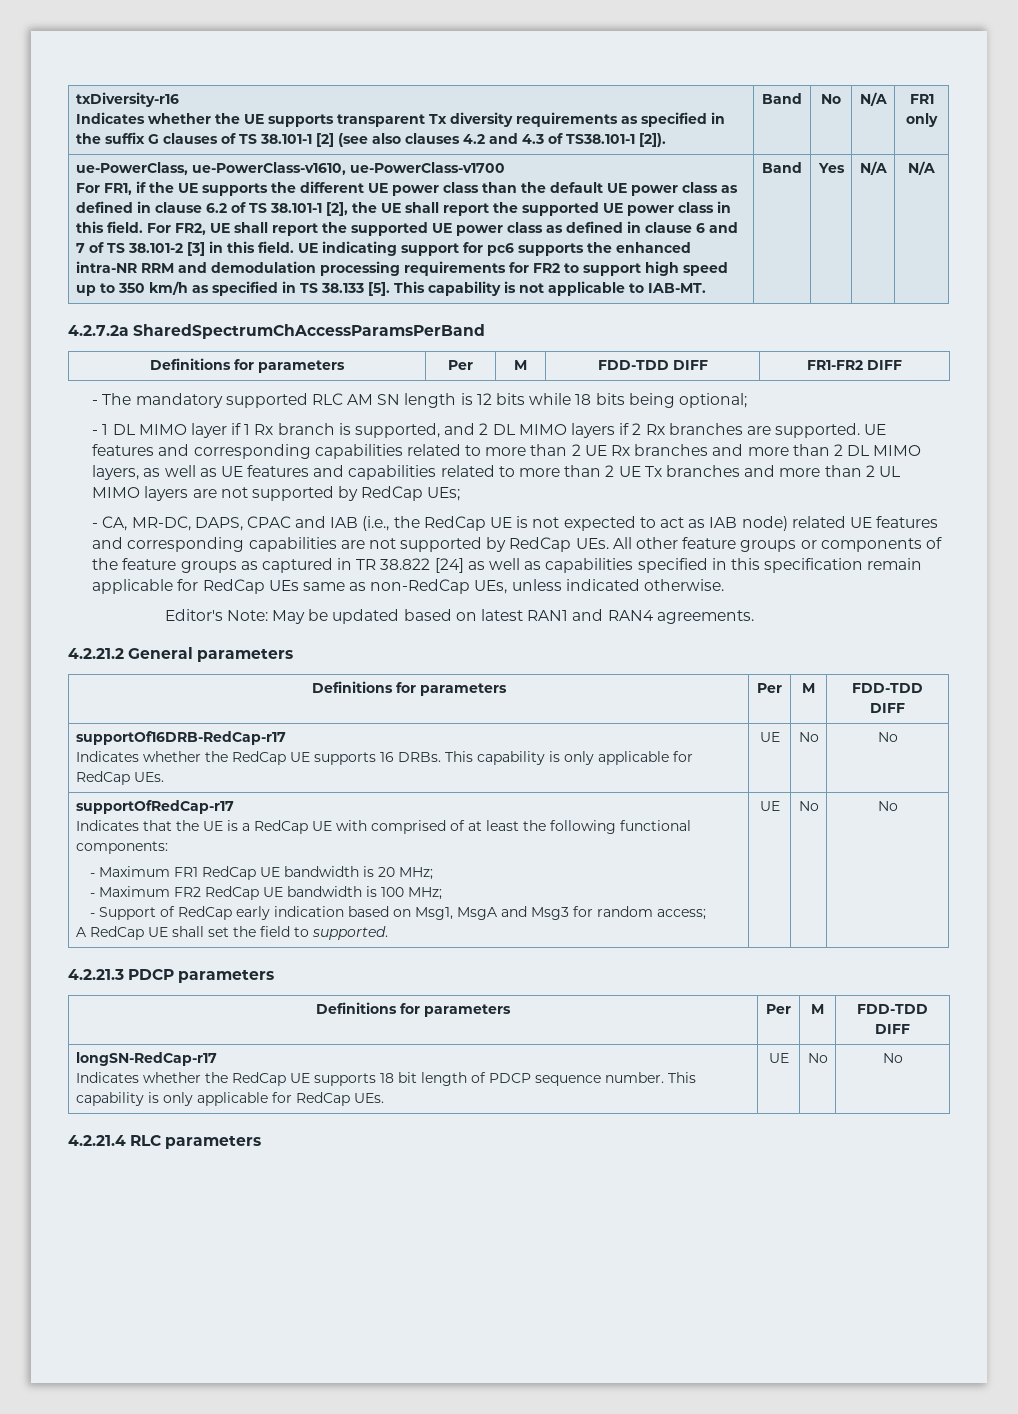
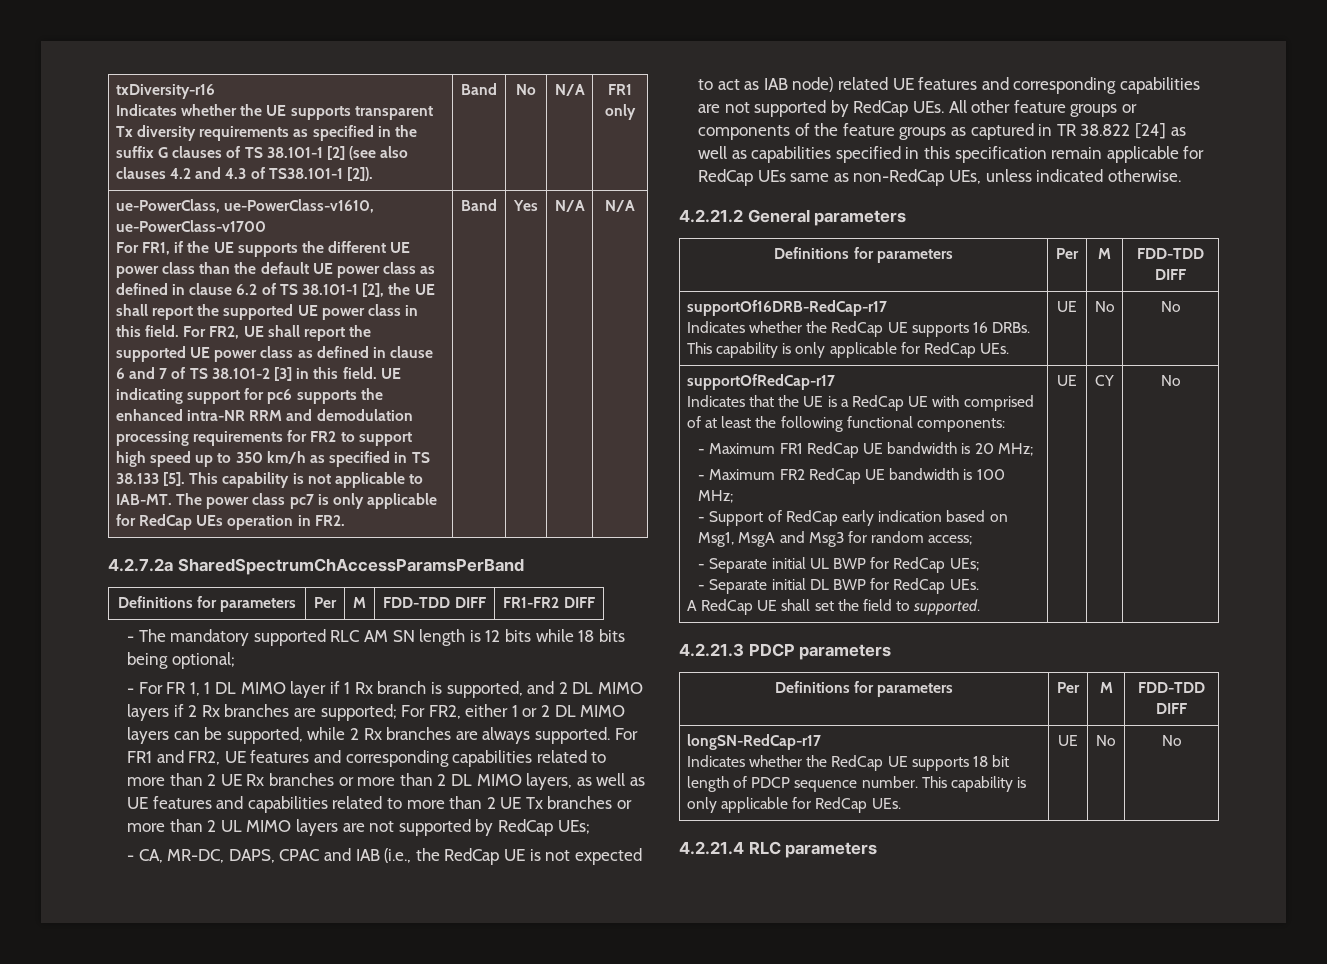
+ The power class pc7 is only applicable for RedCap UEs operation in FR2.
- - 1 DL MIMO layer if 1 Rx branch is supported, and 2 DL MIMO layers if 2 Rx branches are supported. UE features and corresponding capabilities related to more than 2 UE Rx branches and more than 2 DL MIMO layers, as well as UE features and capabilities related to more than 2 UE Tx branches and more than 2 UL MIMO layers are not supported by RedCap UEs;
+ - For FR 1, 1 DL MIMO layer if 1 Rx branch is supported, and 2 DL MIMO layers if 2 Rx branches are supported; For FR2, either 1 or 2 DL MIMO layers can be supported, while 2 Rx branches are always supported. For FR1 and FR2, UE features and corresponding capabilities related to more than 2 UE Rx branches or more than 2 DL MIMO layers, as well as UE features and capabilities related to more than 2 UE Tx branches or more than 2 UL MIMO layers are not supported by RedCap UEs;
- Editor's Note: May be updated based on latest RAN1 and RAN4 agreements.
+ - Separate initial UL BWP for RedCap UEs;
+ - Separate initial DL BWP for RedCap UEs.
- A RedCap UE shall set the field to supported. | UE | No
+ A RedCap UE shall set the field to supported. | UE | CY

